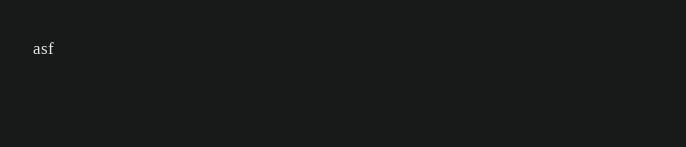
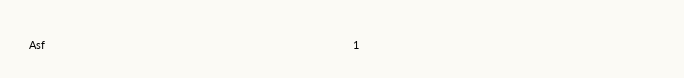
- asf
+ Asf
+ 1

